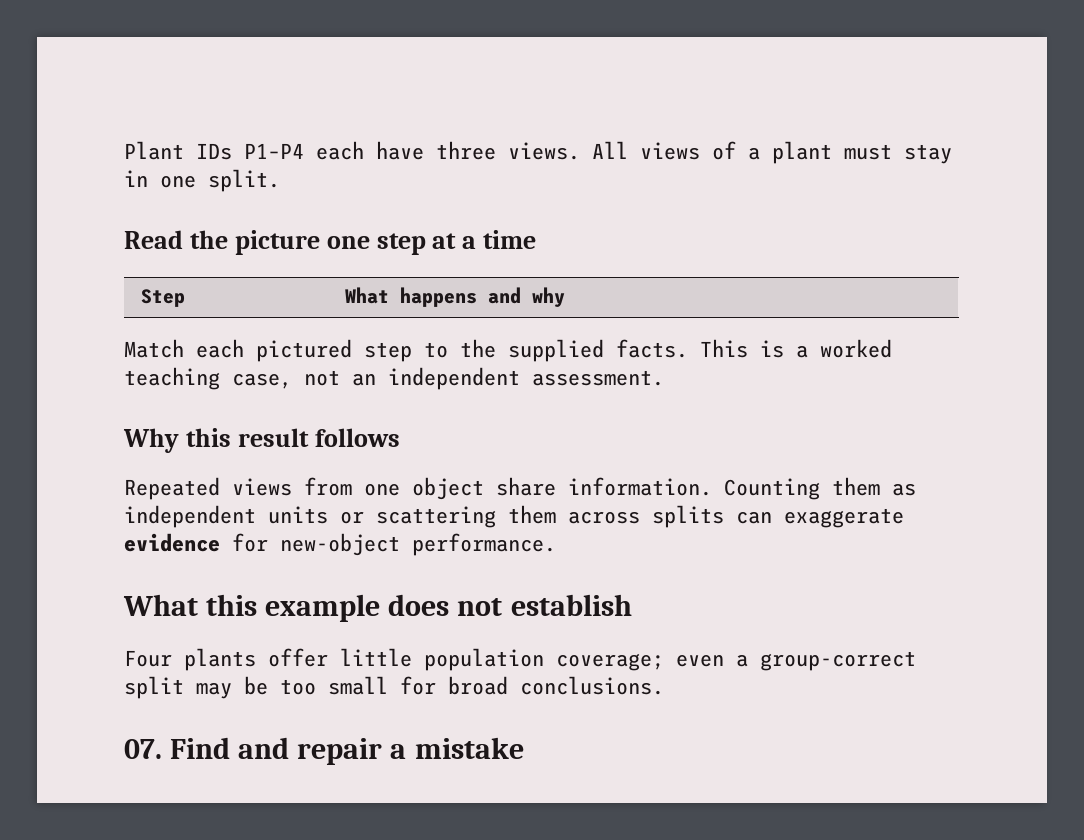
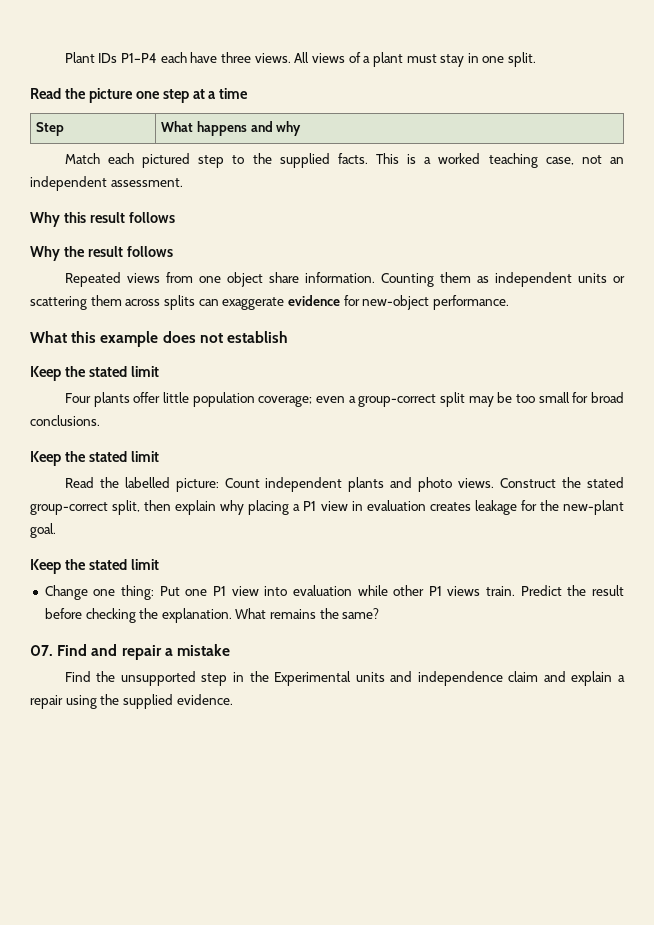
+ Why the result follows
  What this example does not establish
+ Keep the stated limit
  Four plants offer little population coverage; even a group-correct split may be too small for broad conclusions.
+ Keep the stated limit
+ Read the labelled picture: Count independent plants and photo views. Construct the stated group-correct split, then explain why placing a P1 view in evaluation creates leakage for the new-plant goal.
+ Keep the stated limit
+ Change one thing: Put one P1 view into evaluation while other P1 views train. Predict the result before checking the explanation. What remains the same?
+ Find the unsupported step in the Experimental units and independence claim and explain a repair using the supplied evidence.

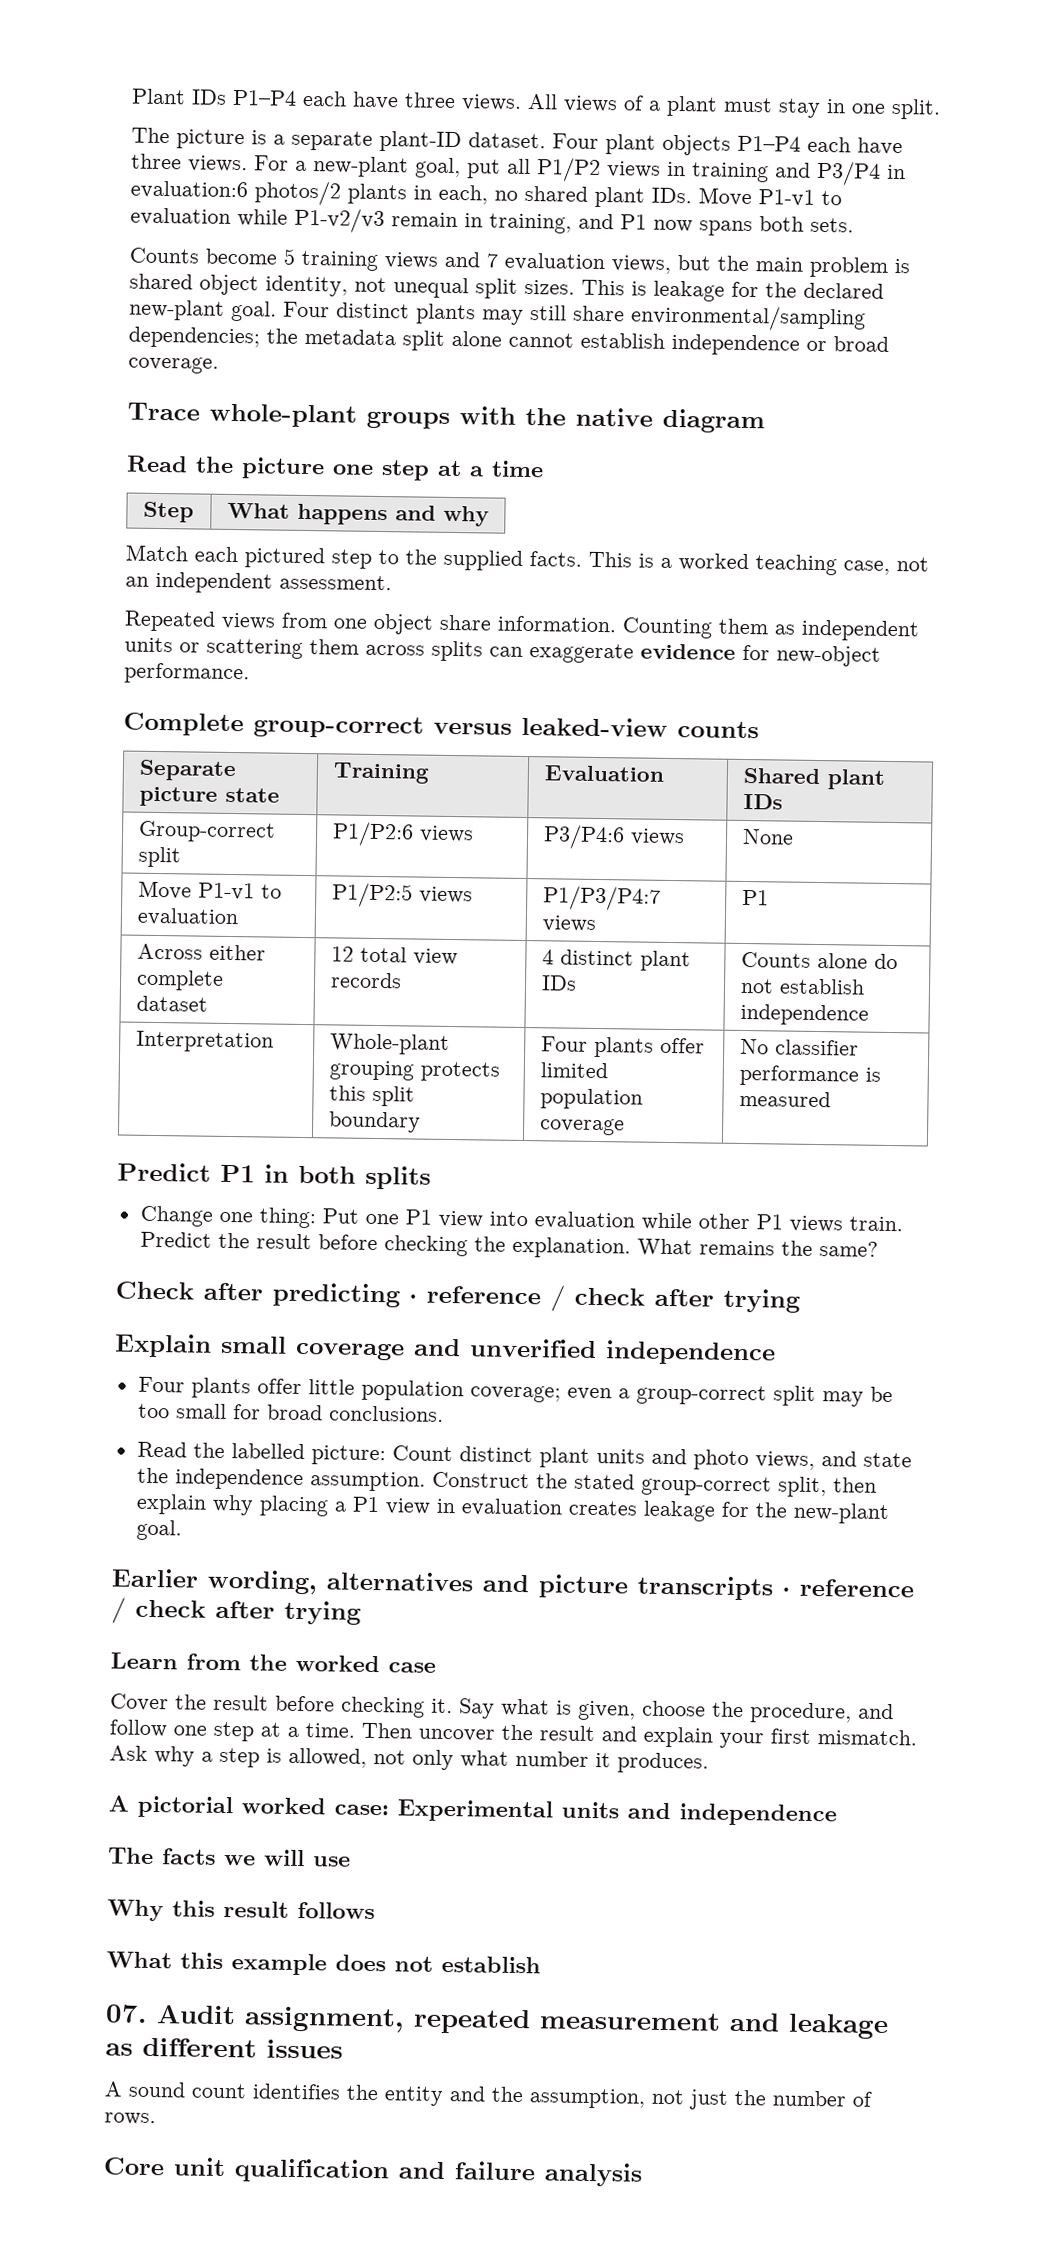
+ The picture is a separate plant-ID dataset. Four plant objects P1–P4 each have three views. For a new-plant goal, put all P1/P2 views in training and P3/P4 in evaluation:6 photos/2 plants in each, no shared plant IDs. Move P1-v1 to evaluation while P1-v2/v3 remain in training, and P1 now spans both sets.
+ Counts become 5 training views and 7 evaluation views, but the main problem is shared object identity, not unequal split sizes. This is leakage for the declared new-plant goal. Four distinct plants may still share environmental/sampling dependencies; the metadata split alone cannot establish independence or broad coverage.
+ Trace whole-plant groups with the native diagram
- Why this result follows
- Why the result follows
- What this example does not establish
- Keep the stated limit
- Four plants offer little population coverage; even a group-correct split may be too small for broad conclusions.
- Keep the stated limit
- Read the labelled picture: Count independent plants and photo views. Construct the stated group-correct split, then explain why placing a P1 view in evaluation creates leakage for the new-plant goal.
- Keep the stated limit
+ Complete group-correct versus leaked-view counts
+ Separate picture state | Training | Evaluation | Shared plant IDs
+ Group-correct split | P1/P2:6 views | P3/P4:6 views | None
+ Move P1-v1 to evaluation | P1/P2:5 views | P1/P3/P4:7 views | P1
+ Across either complete dataset | 12 total view records | 4 distinct plant IDs | Counts alone do not establish independence
+ Interpretation | Whole-plant grouping protects this split boundary | Four plants offer limited population coverage | No classifier performance is measured
+ Predict P1 in both splits
- 07. Find and repair a mistake
- Find the unsupported step in the Experimental units and independence claim and explain a repair using the supplied evidence.
+ Check after predicting · reference / check after trying
+ Explain small coverage and unverified independence
+ Four plants offer little population coverage; even a group-correct split may be too small for broad conclusions.
+ Read the labelled picture: Count distinct plant units and photo views, and state the independence assumption. Construct the stated group-correct split, then explain why placing a P1 view in evaluation creates leakage for the new-plant goal.
+ Earlier wording, alternatives and picture transcripts · reference / check after trying
+ Learn from the worked case
+ Cover the result before checking it. Say what is given, choose the procedure, and follow one step at a time. Then uncover the result and explain your first mismatch. Ask why a step is allowed, not only what number it produces.
+ A pictorial worked case: Experimental units and independence
+ The facts we will use
+ Why this result follows
+ What this example does not establish
+ 07. Audit assignment, repeated measurement and leakage as different issues
+ A sound count identifies the entity and the assumption, not just the number of rows.
+ Core unit qualification and failure analysis

